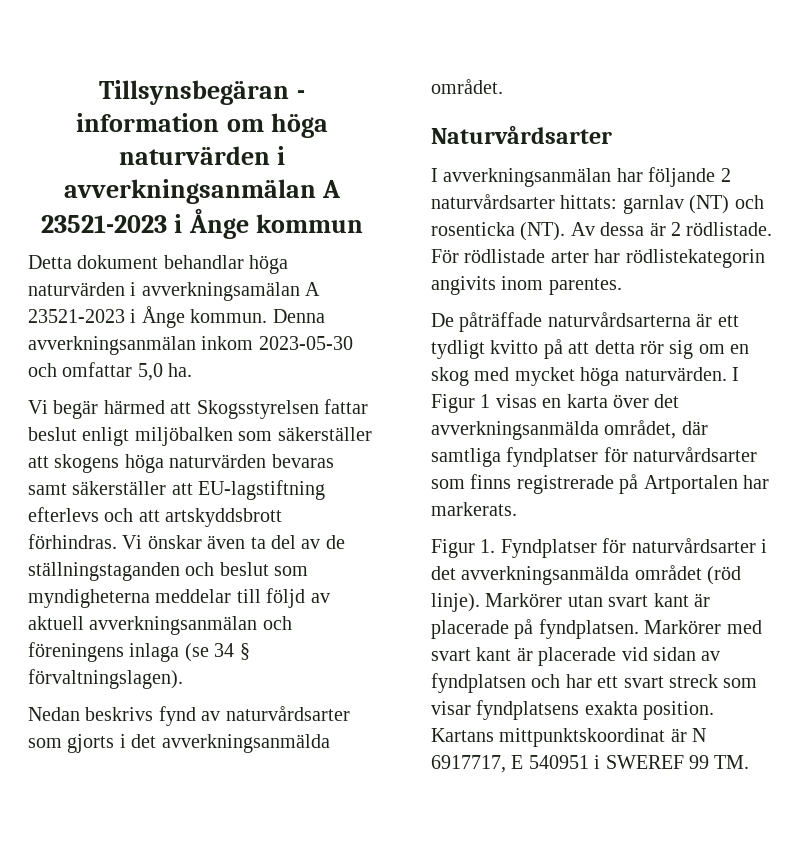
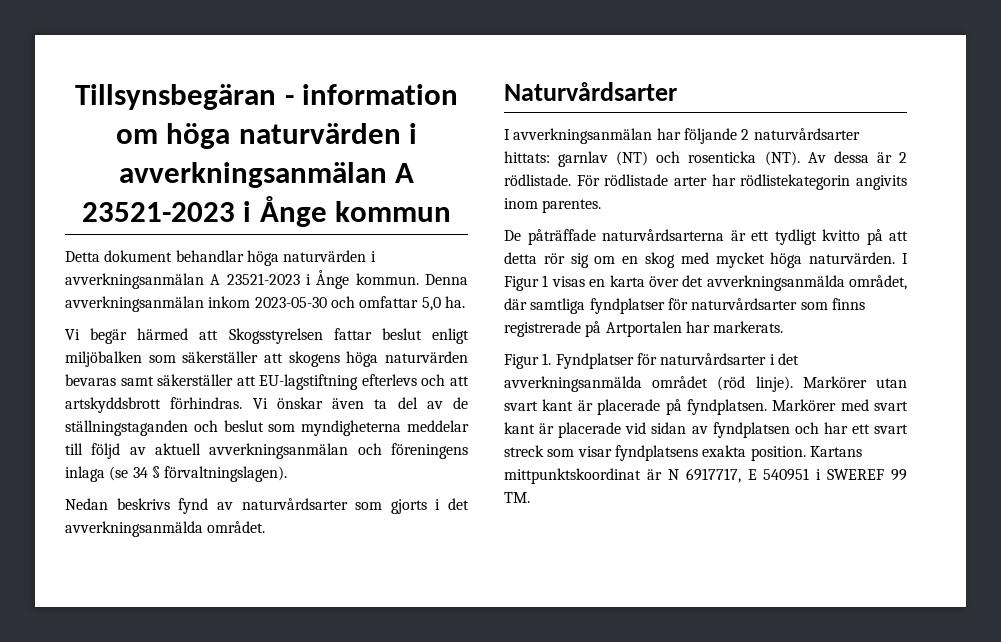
- Detta dokument behandlar höga naturvärden i avverkningsamälan A 23521-2023 i Ånge kommun.
+ Detta dokument behandlar höga naturvärden i avverkningsanmälan A 23521-2023 i Ånge kommun.

